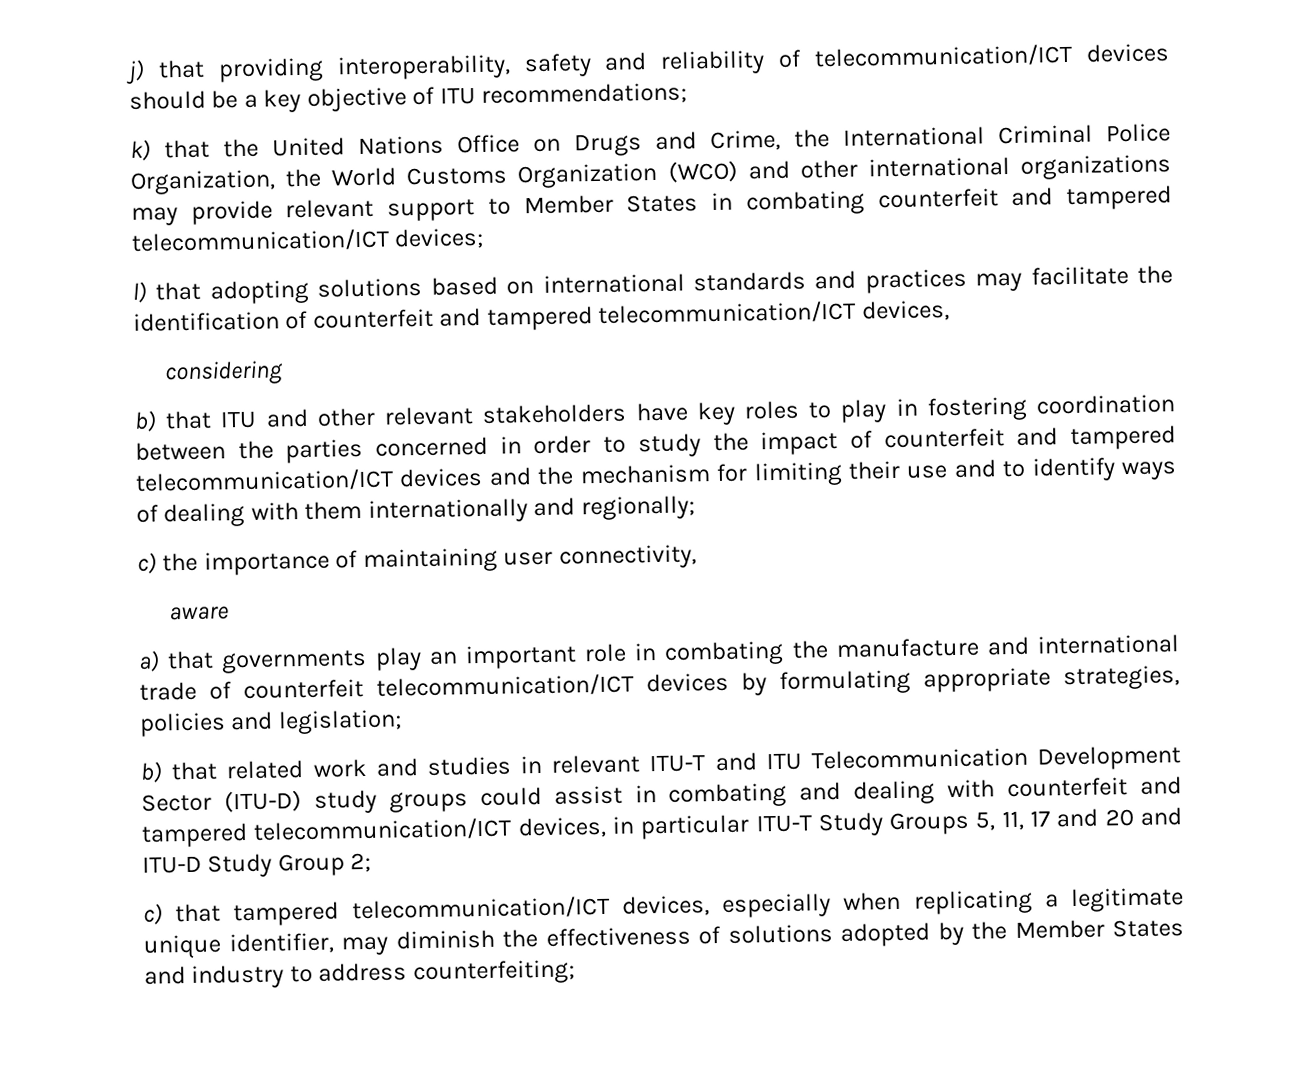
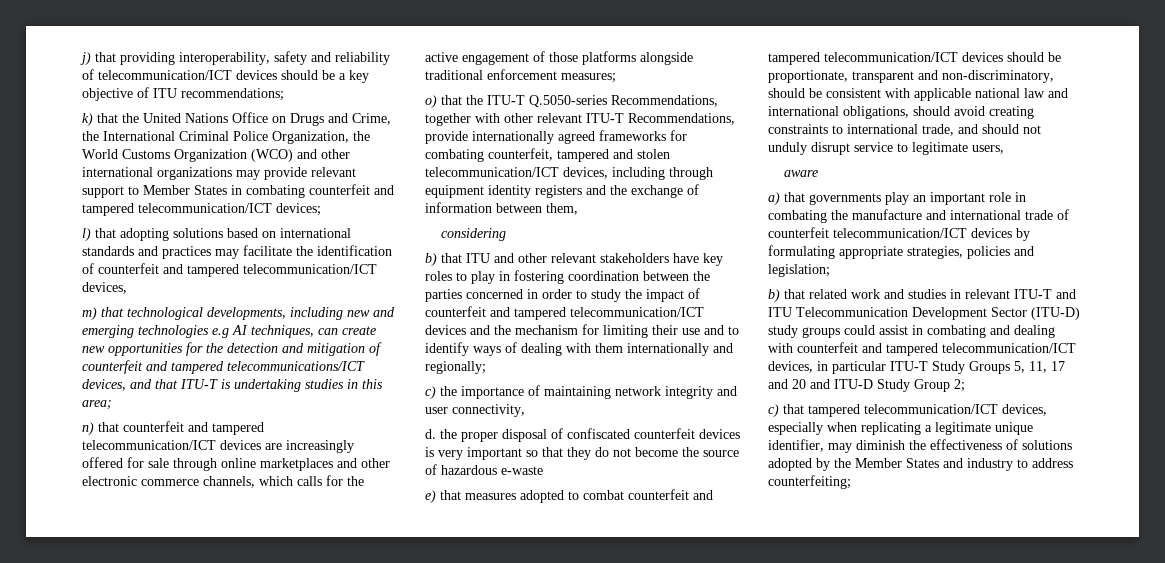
+ m) that technological developments, including new and emerging technologies e.g AI techniques, can create new opportunities for the detection and mitigation of counterfeit and tampered telecommunications/ICT devices, and that ITU-T is undertaking studies in this area;
+ n) that counterfeit and tampered telecommunication/ICT devices are increasingly offered for sale through online marketplaces and other electronic commerce channels, which calls for the active engagement of those platforms alongside traditional enforcement measures;
+ o) that the ITU-T Q.5050-series Recommendations, together with other relevant ITU-T Recommendations, provide internationally agreed frameworks for combating counterfeit, tampered and stolen telecommunication/ICT devices, including through equipment identity registers and the exchange of information between them,
- c) the importance of maintaining user connectivity,
+ c) the importance of maintaining network integrity and user connectivity,
+ d. the proper disposal of confiscated counterfeit devices is very important so that they do not become the source of hazardous e-waste
+ e) that measures adopted to combat counterfeit and tampered telecommunication/ICT devices should be proportionate, transparent and non-discriminatory, should be consistent with applicable national law and international obligations, should avoid creating constraints to international trade, and should not unduly disrupt service to legitimate users,

